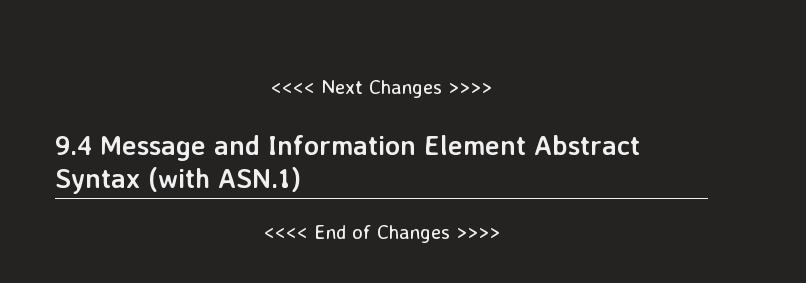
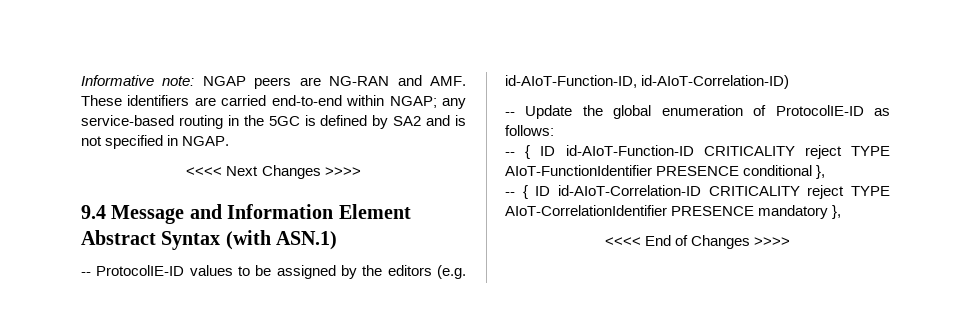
+ Informative note: NGAP peers are NG‑RAN and AMF. These identifiers are carried end‑to‑end within NGAP; any service‑based routing in the 5GC is defined by SA2 and is not specified in NGAP.
+ -- ProtocolIE-ID values to be assigned by the editors (e.g. id-AIoT-Function-ID, id-AIoT-Correlation-ID)
+ -- Update the global enumeration of ProtocolIE-ID as follows:
+ -- { ID id-AIoT-Function-ID CRITICALITY reject TYPE AIoT-FunctionIdentifier PRESENCE conditional },
+ -- { ID id-AIoT-Correlation-ID CRITICALITY reject TYPE AIoT-CorrelationIdentifier PRESENCE mandatory },

